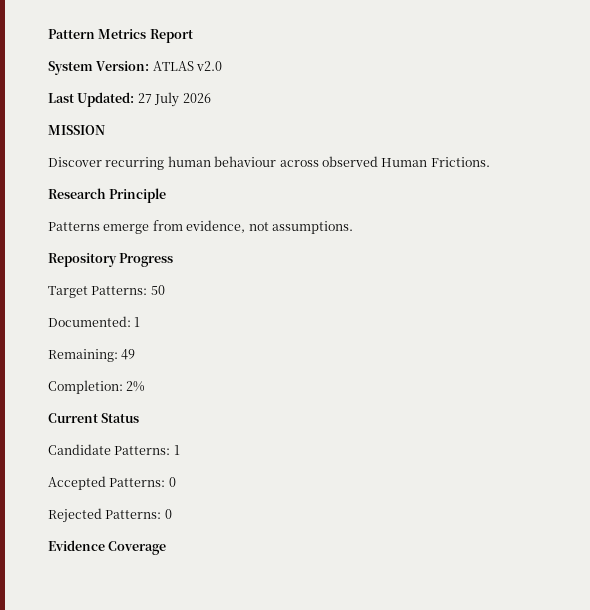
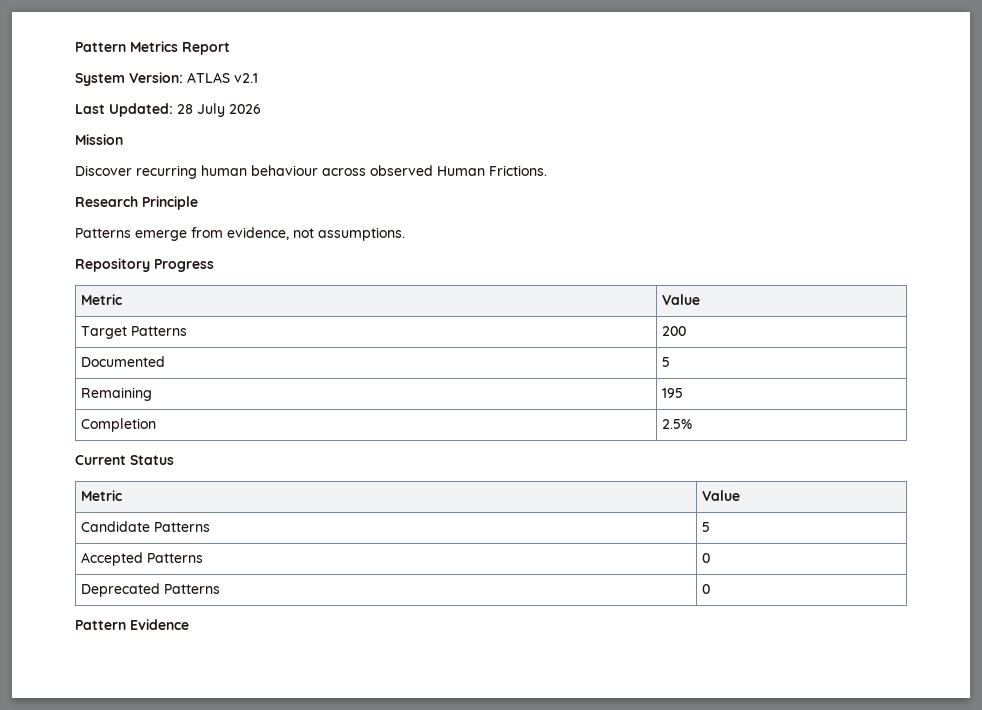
- System Version: ATLAS v2.0
+ System Version: ATLAS v2.1
- Last Updated: 27 July 2026
+ Last Updated: 28 July 2026
- MISSION
+ Mission
  Repository Progress
- Target Patterns: 50
- Documented: 1
- Remaining: 49
- Completion: 2%
+ Metric | Value
+ Target Patterns | 200
+ Documented | 5
+ Remaining | 195
+ Completion | 2.5%
  Current Status
- Candidate Patterns: 1
- Accepted Patterns: 0
- Rejected Patterns: 0
- Evidence Coverage
+ Metric | Value
+ Candidate Patterns | 5
+ Accepted Patterns | 0
+ Deprecated Patterns | 0
+ Pattern Evidence

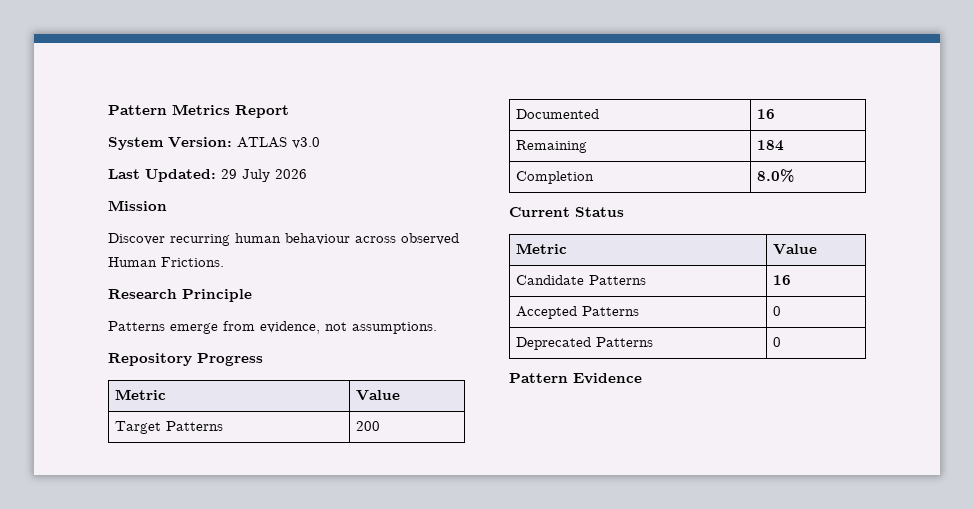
- System Version: ATLAS v2.1
+ System Version: ATLAS v3.0
- Last Updated: 28 July 2026
+ Last Updated: 29 July 2026
- Documented | 5
+ Documented | 16
- Remaining | 195
+ Remaining | 184
- Completion | 2.5%
+ Completion | 8.0%
- Candidate Patterns | 5
+ Candidate Patterns | 16

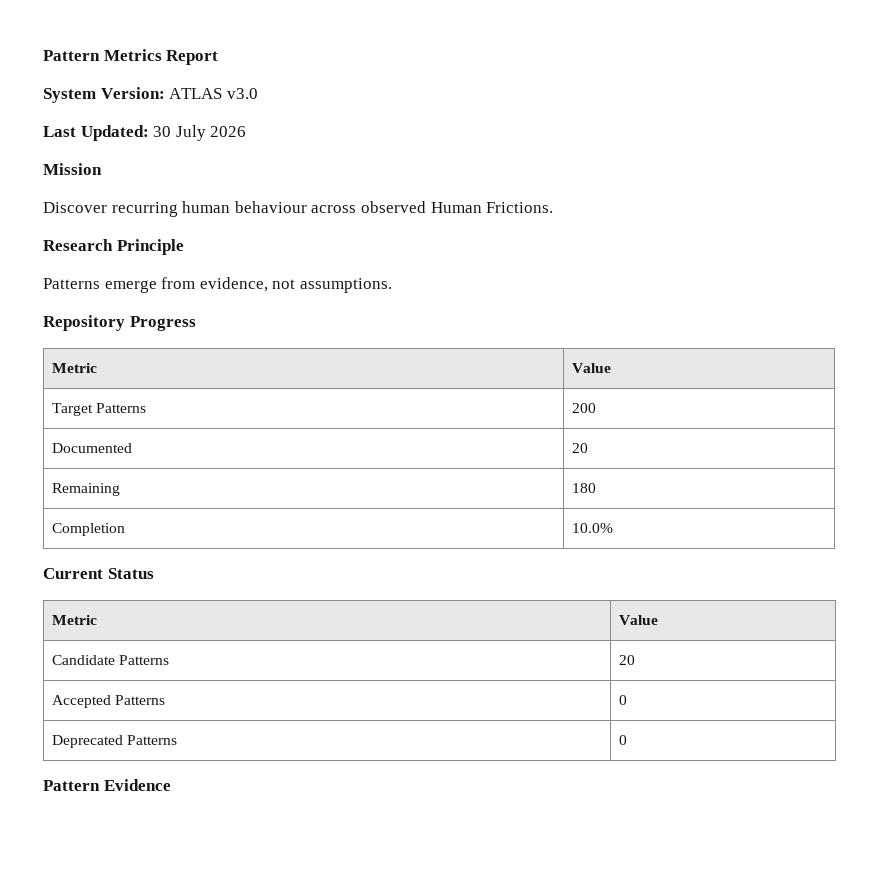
- Last Updated: 29 July 2026
+ Last Updated: 30 July 2026
- Documented | 16
+ Documented | 20
- Remaining | 184
+ Remaining | 180
- Completion | 8.0%
+ Completion | 10.0%
- Candidate Patterns | 16
+ Candidate Patterns | 20

